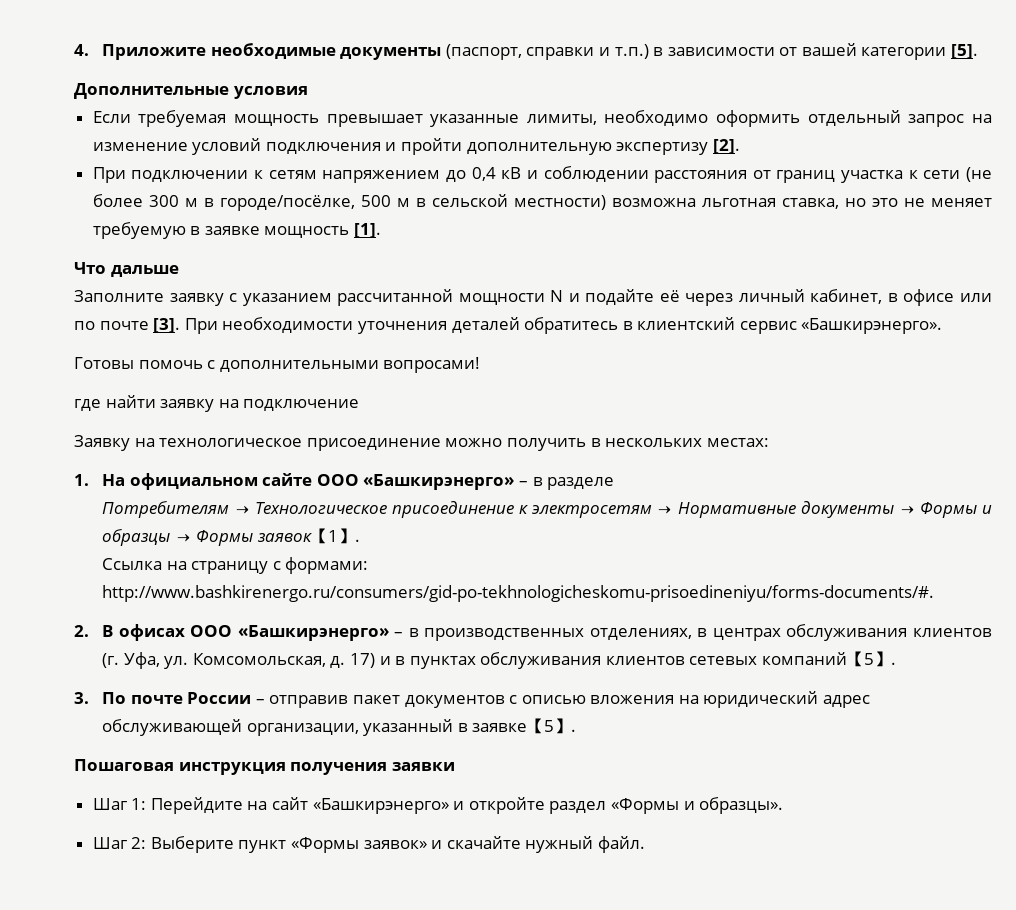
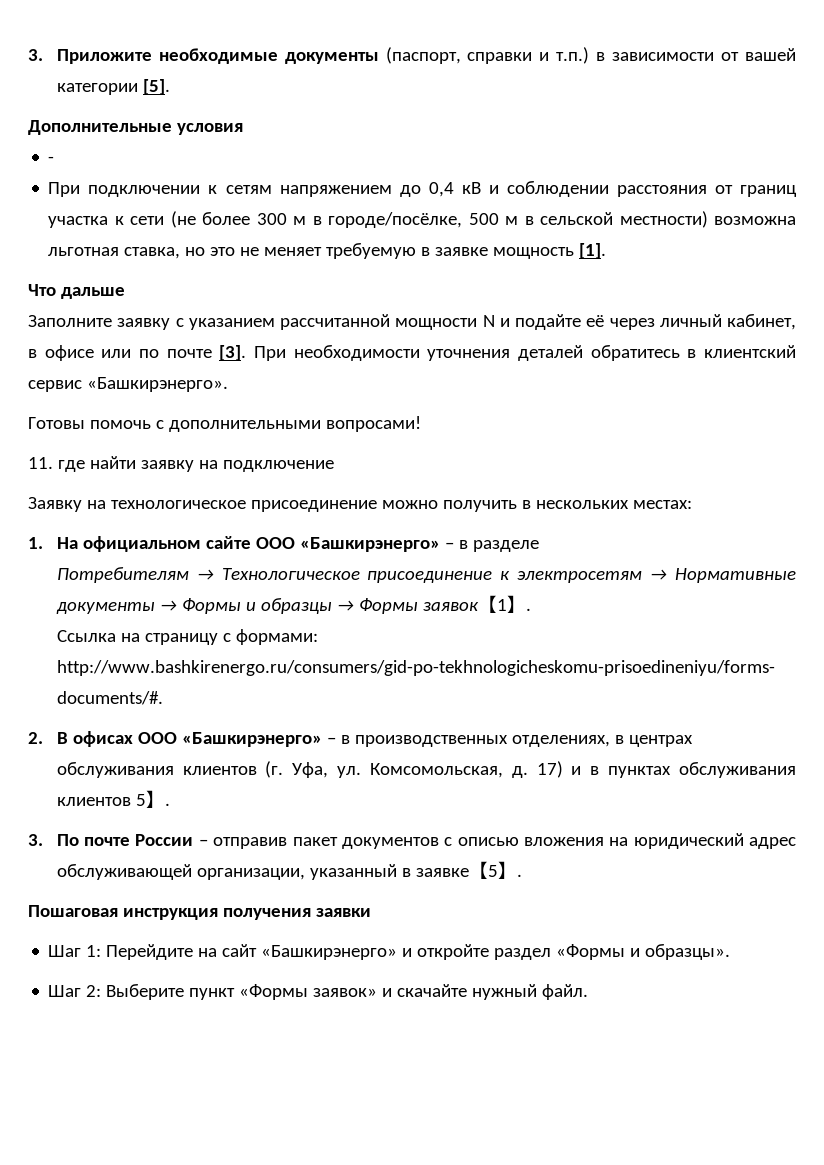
- 4. Приложите необходимые документы (паспорт, справки и т.п.) в зависимости от вашей категории [5].
+ 3. Приложите необходимые документы (паспорт, справки и т.п.) в зависимости от вашей категории [5].
  Дополнительные условия
- Если требуемая мощность превышает указанные лимиты, необходимо оформить отдельный запрос на изменение условий подключения и пройти дополнительную экспертизу [2].
+ -
- где найти заявку на подключение
+ 11. где найти заявку на подключение
- 17) и в пунктах обслуживания клиентов сетевых компаний【5】.
+ 17) и в пунктах обслуживания клиентов 5】.

